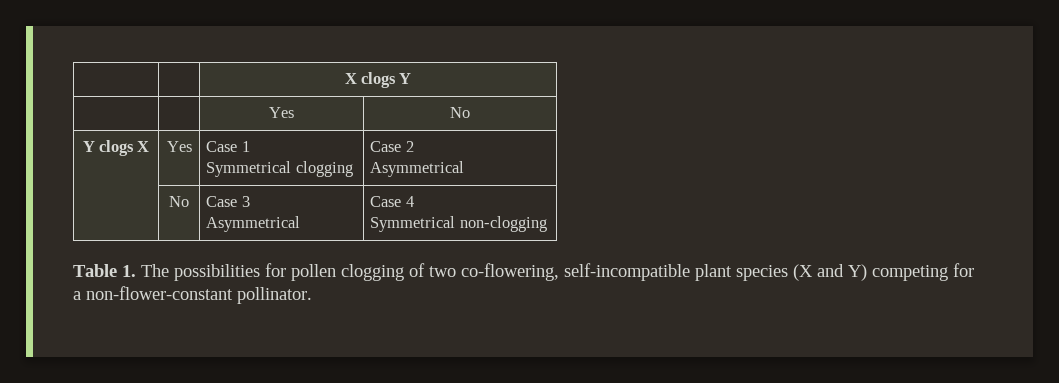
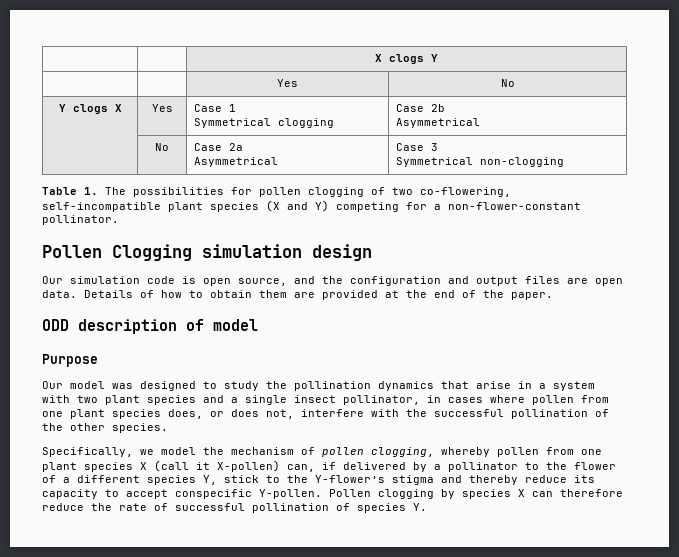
  Y clogs X | Yes | Case 1
- Symmetrical clogging | Case 2
+ Symmetrical clogging | Case 2b
- | No | Case 3
- Asymmetrical | Case 4
+ | No | Case 2a
+ Asymmetrical | Case 3
+ Pollen Clogging simulation design
+ Our simulation code is open source, and the configuration and output files are open data. Details of how to obtain them are provided at the end of the paper.
+ ODD description of model
+ Purpose
+ Our model was designed to study the pollination dynamics that arise in a system with two plant species and a single insect pollinator, in cases where pollen from one plant species does, or does not, interfere with the successful pollination of the other species.
+ Specifically, we model the mechanism of pollen clogging, whereby pollen from one plant species X (call it X-pollen) can, if delivered by a pollinator to the flower of a different species Y, stick to the Y-flower’s stigma and thereby reduce its capacity to accept conspecific Y-pollen. Pollen clogging by species X can therefore reduce the rate of successful pollination of species Y.

